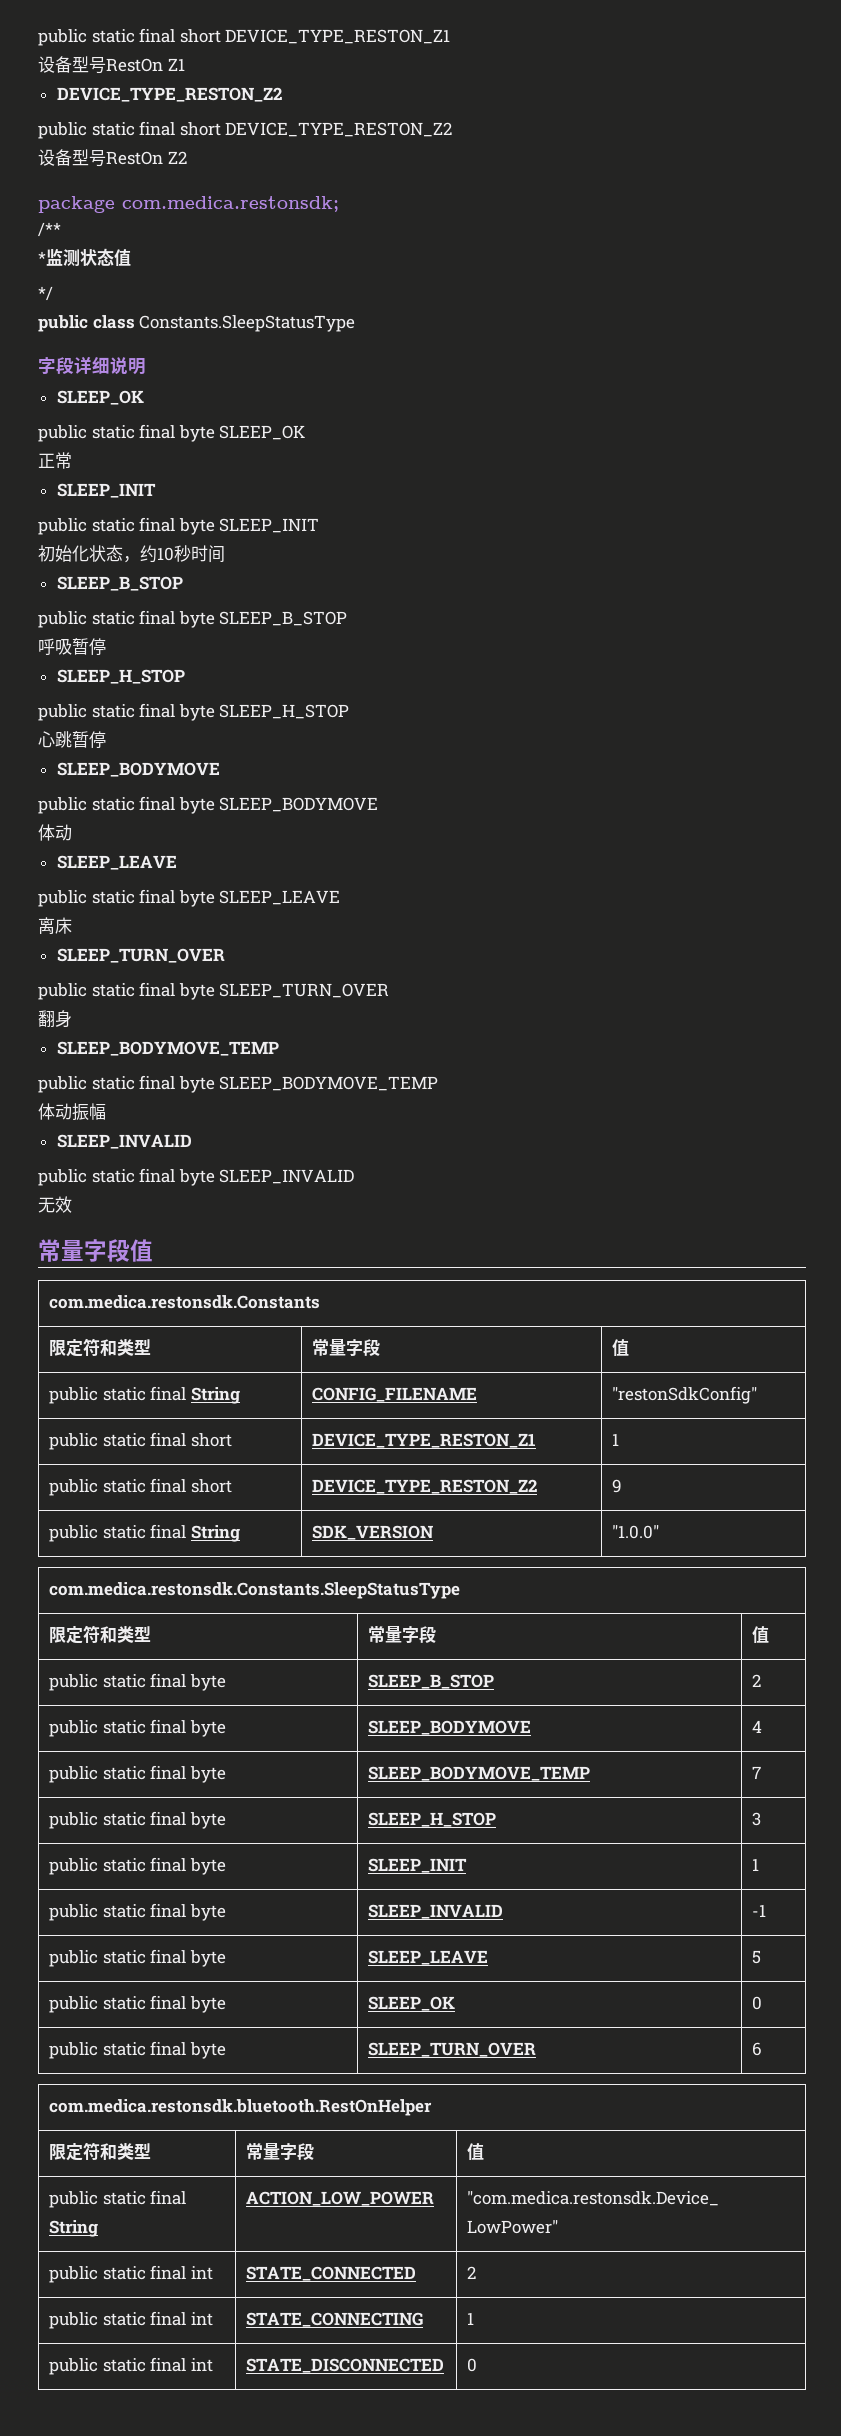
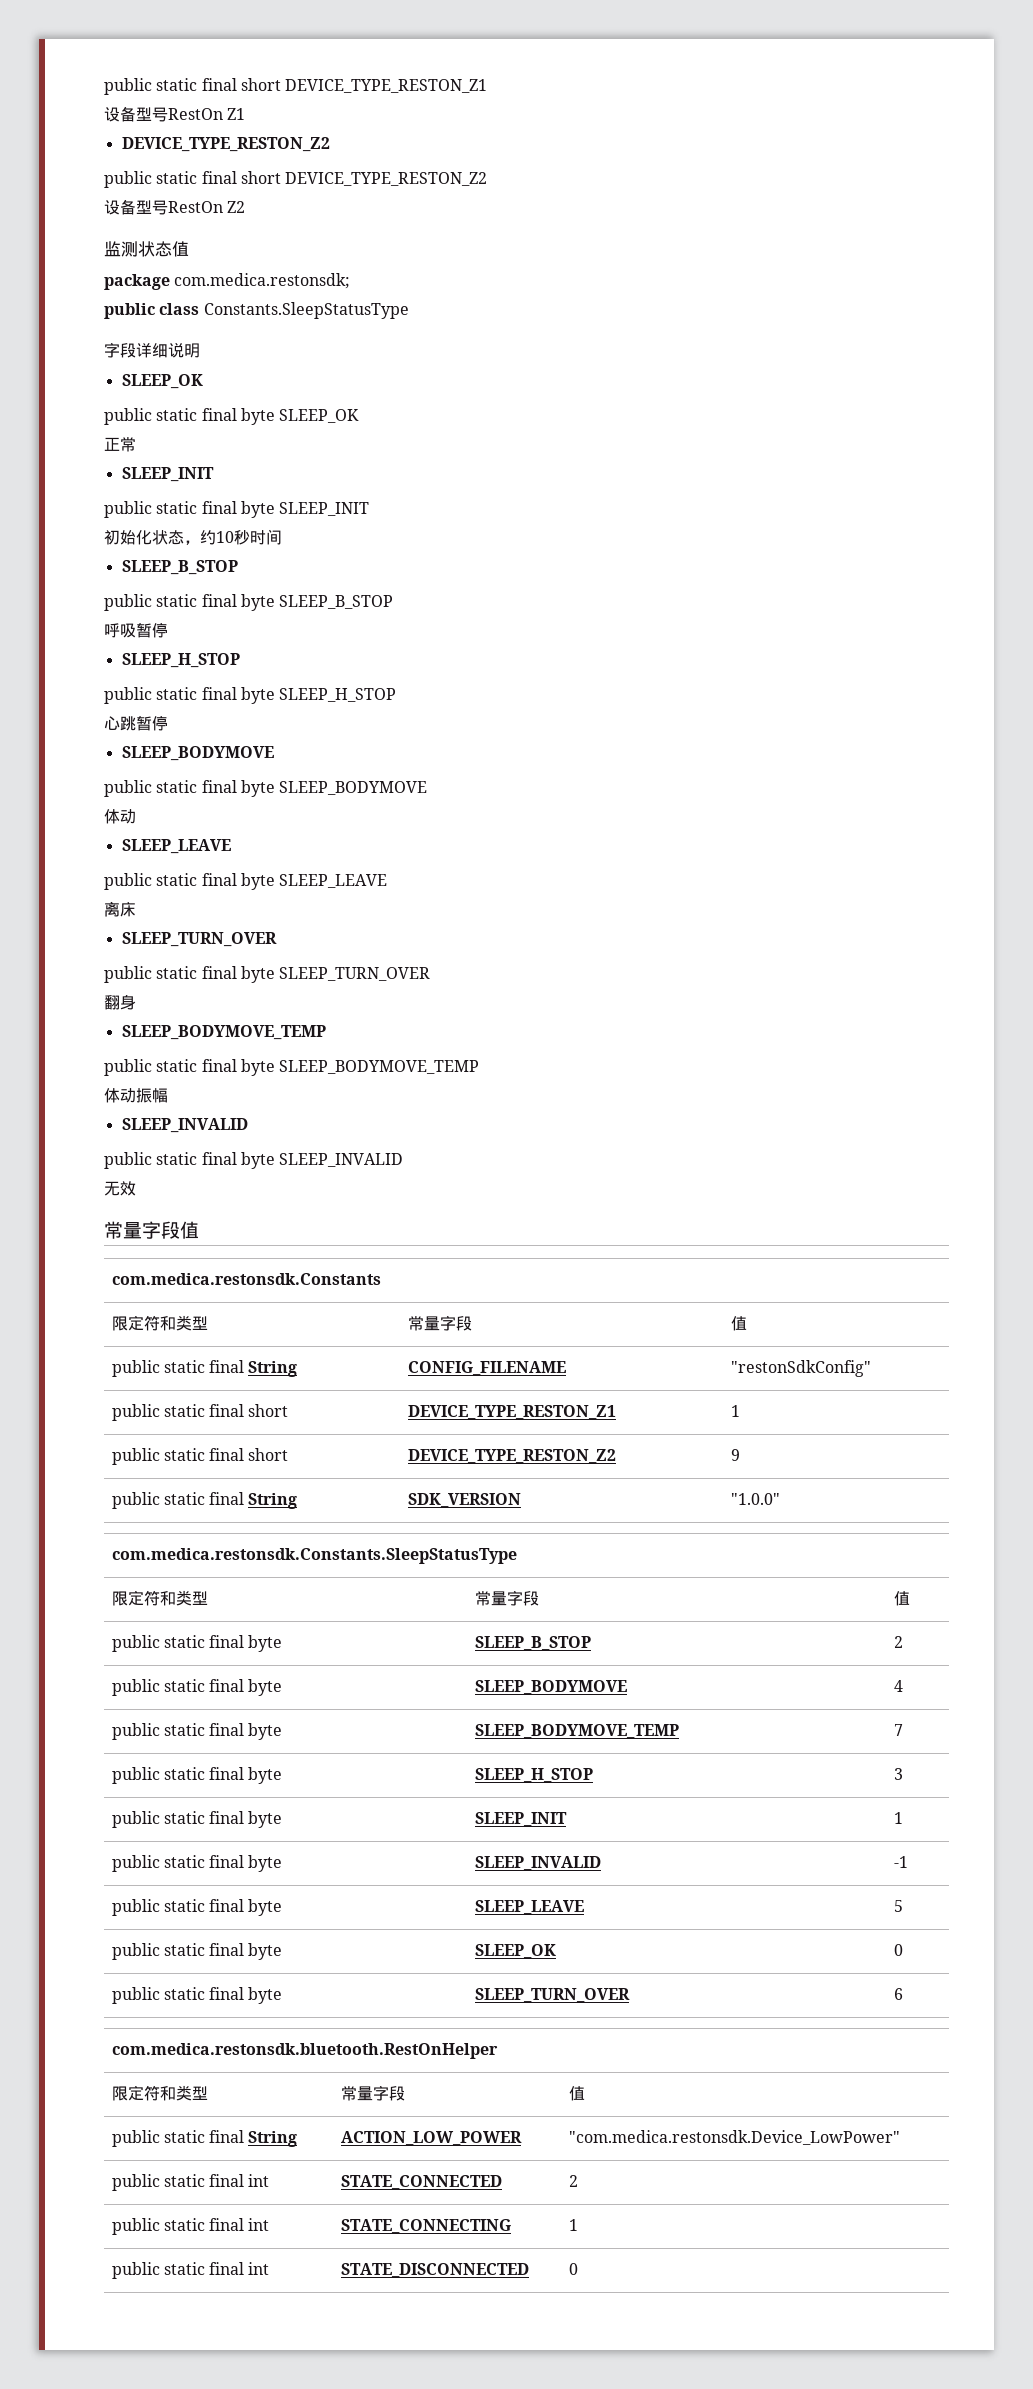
- package com.medica.restonsdk;
- /**
- *监测状态值
+ 监测状态值
- */
+ package com.medica.restonsdk;

